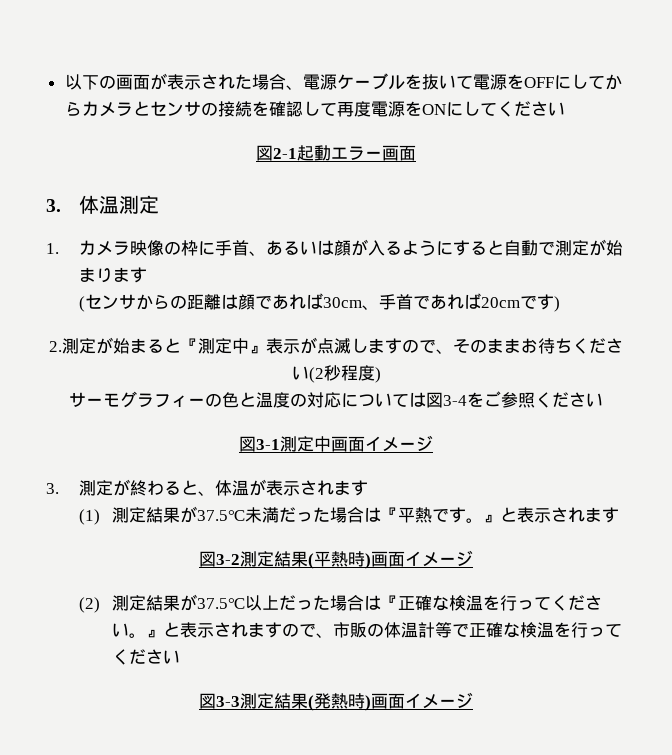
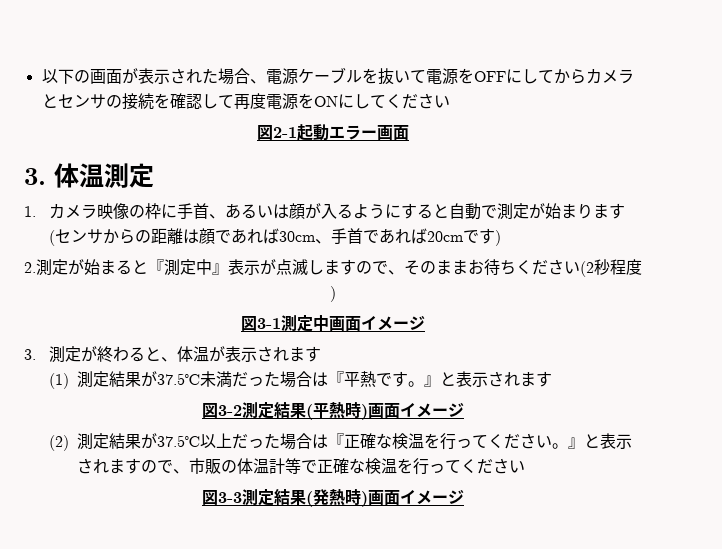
- サーモグラフィーの色と温度の対応については図3-4をご参照ください

